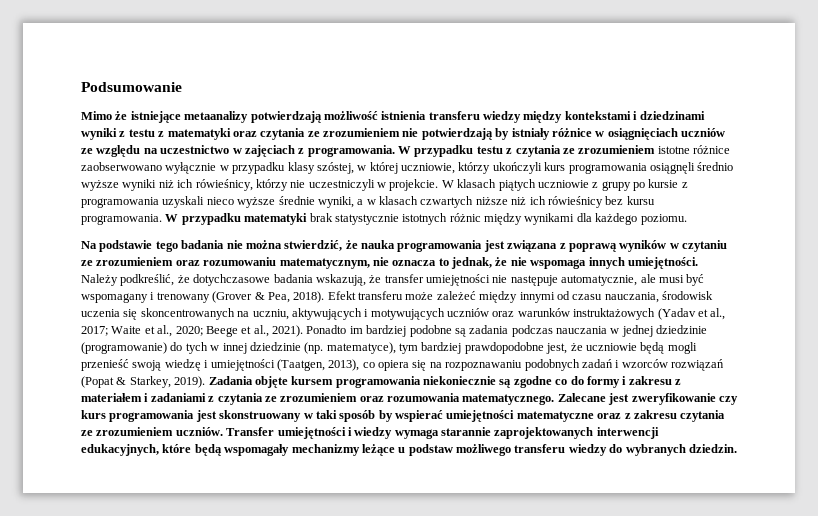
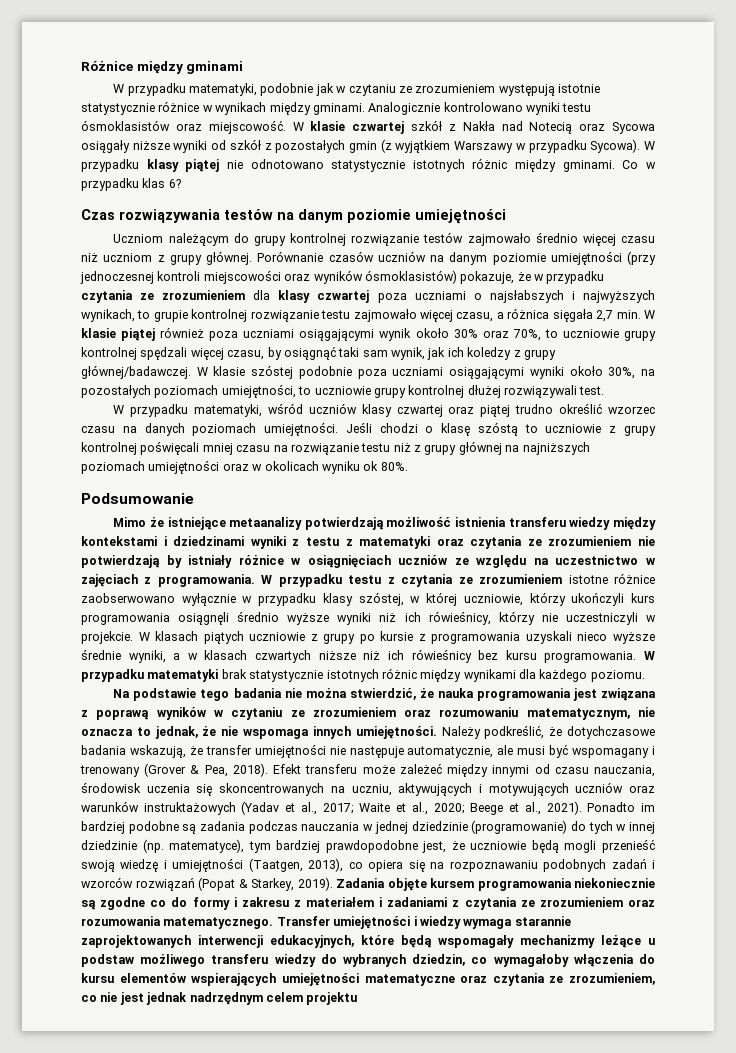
+ Różnice między gminami
+ W przypadku matematyki, podobnie jak w czytaniu ze zrozumieniem występują istotnie statystycznie różnice w wynikach między gminami. Analogicznie kontrolowano wyniki testu ósmoklasistów oraz miejscowość. W klasie czwartej szkół z Nakła nad Notecią oraz Sycowa osiągały niższe wyniki od szkół z pozostałych gmin (z wyjątkiem Warszawy w przypadku Sycowa). W przypadku klasy piątej nie odnotowano statystycznie istotnych różnic między gminami. Co w przypadku klas 6?
+ Czas rozwiązywania testów na danym poziomie umiejętności
+ Uczniom należącym do grupy kontrolnej rozwiązanie testów zajmowało średnio więcej czasu niż uczniom z grupy głównej. Porównanie czasów uczniów na danym poziomie umiejętności (przy jednoczesnej kontroli miejscowości oraz wyników ósmoklasistów) pokazuje, że w przypadku czytania ze zrozumieniem dla klasy czwartej poza uczniami o najsłabszych i najwyższych wynikach, to grupie kontrolnej rozwiązanie testu zajmowało więcej czasu, a różnica sięgała 2,7 min. W klasie piątej również poza uczniami osiągającymi wynik około 30% oraz 70%, to uczniowie grupy kontrolnej spędzali więcej czasu, by osiągnąć taki sam wynik, jak ich koledzy z grupy głównej/badawczej. W klasie szóstej podobnie poza uczniami osiągającymi wyniki około 30%, na pozostałych poziomach umiejętności, to uczniowie grupy kontrolnej dłużej rozwiązywali test.
+ W przypadku matematyki, wśród uczniów klasy czwartej oraz piątej trudno określić wzorzec czasu na danych poziomach umiejętności. Jeśli chodzi o klasę szóstą to uczniowie z grupy kontrolnej poświęcali mniej czasu na rozwiązanie testu niż z grupy głównej na najniższych poziomach umiejętności oraz w okolicach wyniku ok 80%.
- Zalecane jest zweryfikowanie czy kurs programowania jest skonstruowany w taki sposób by wspierać umiejętności matematyczne oraz z zakresu czytania ze zrozumieniem uczniów.
- Transfer umiejętności i wiedzy wymaga starannie zaprojektowanych interwencji edukacyjnych, które będą wspomagały mechanizmy leżące u podstaw możliwego transferu wiedzy do wybranych dziedzin.
+ Transfer umiejętności i wiedzy wymaga starannie zaprojektowanych interwencji edukacyjnych, które będą wspomagały mechanizmy leżące u podstaw możliwego transferu wiedzy do wybranych dziedzin, co wymagałoby włączenia do kursu elementów wspierających umiejętności matematyczne oraz czytania ze zrozumieniem, co nie jest jednak nadrzędnym celem projektu

